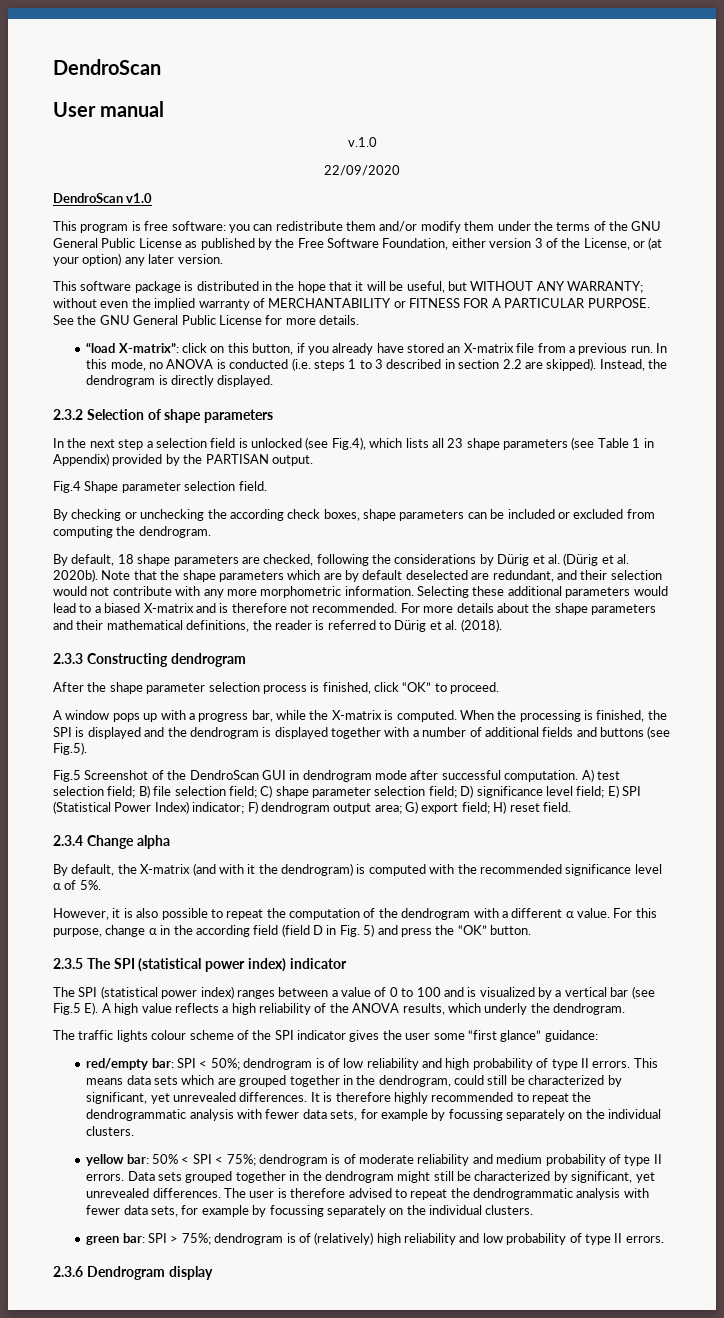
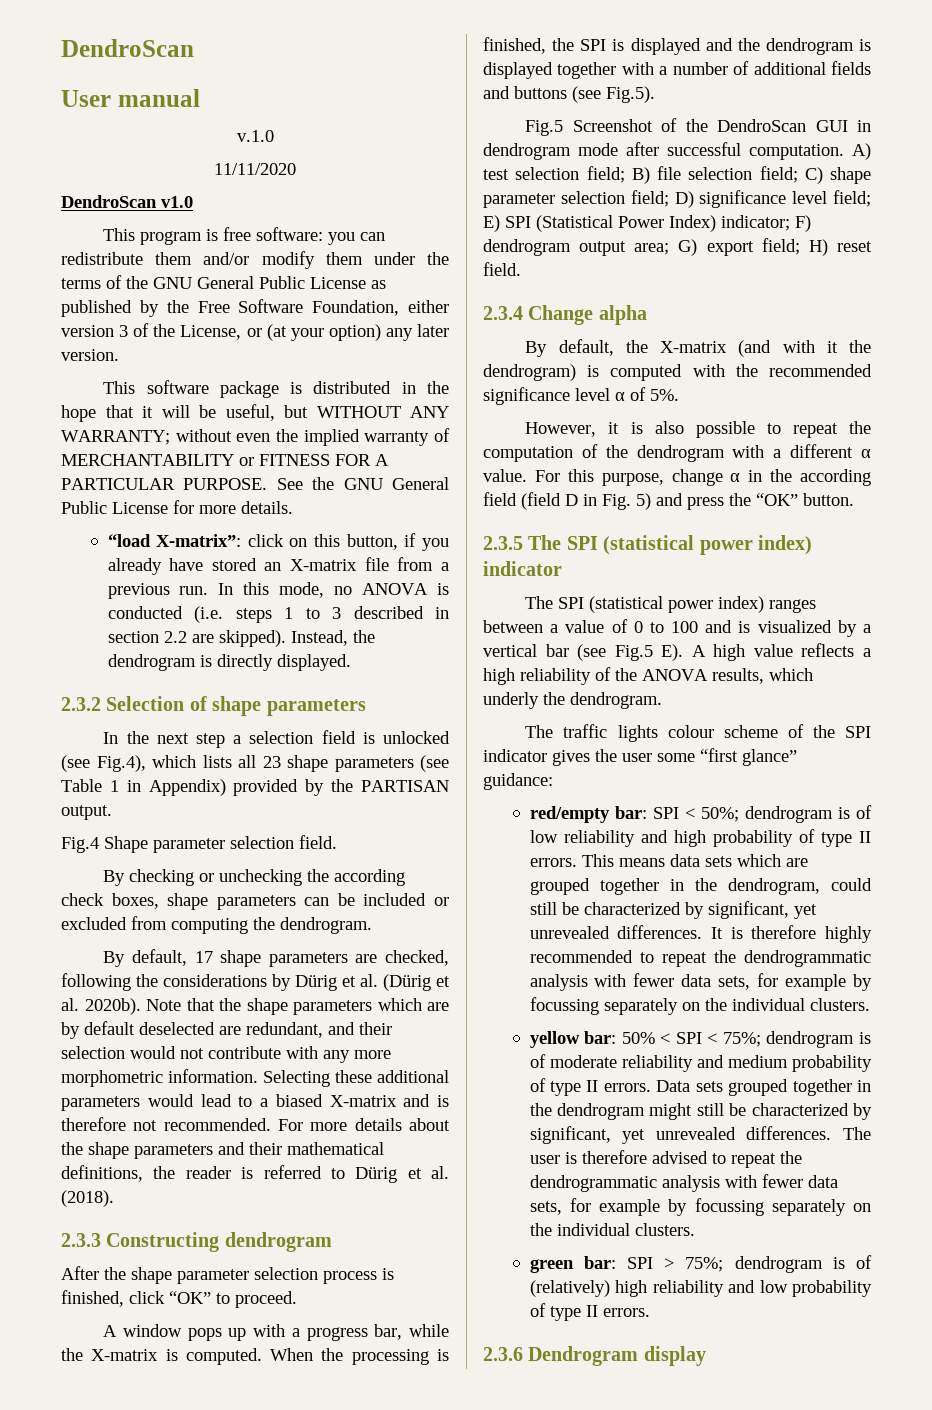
- 22/09/2020
+ 11/11/2020
- By default, 18 shape parameters are checked, following the considerations by Dürig et al. (Dürig et al. 2020b).
+ By default, 17 shape parameters are checked, following the considerations by Dürig et al. (Dürig et al. 2020b).

